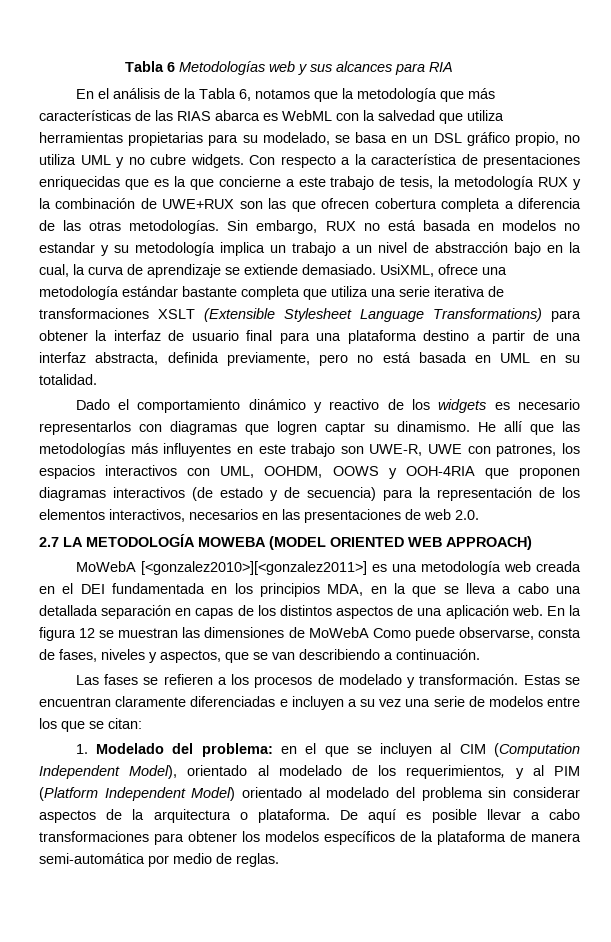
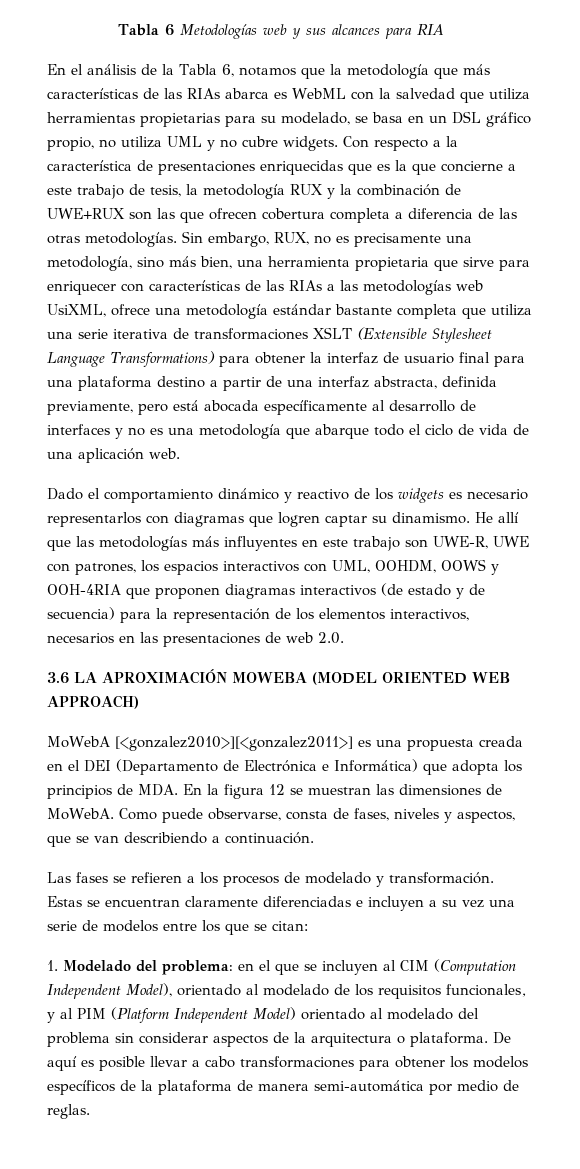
- En el análisis de la Tabla 6, notamos que la metodología que más características de las RIAS abarca es WebML con la salvedad que utiliza herramientas propietarias para su modelado, se basa en un DSL gráfico propio, no utiliza UML y no cubre widgets.
+ En el análisis de la Tabla 6, notamos que la metodología que más características de las RIAs abarca es WebML con la salvedad que utiliza herramientas propietarias para su modelado, se basa en un DSL gráfico propio, no utiliza UML y no cubre widgets.
- Sin embargo, RUX no está basada en modelos no estandar y su metodología implica un trabajo a un nivel de abstracción bajo en la cual, la curva de aprendizaje se extiende demasiado. UsiXML, ofrece una metodología estándar bastante completa que utiliza una serie iterativa de transformaciones XSLT (Extensible Stylesheet Language Transformations) para obtener la interfaz de usuario final para una plataforma destino a partir de una interfaz abstracta, definida previamente, pero no está basada en UML en su totalidad.
+ Sin embargo, RUX, no es precisamente una metodología, sino más bien, una herramienta propietaria que sirve para enriquecer con características de las RIAs a las metodologías web UsiXML, ofrece una metodología estándar bastante completa que utiliza una serie iterativa de transformaciones XSLT (Extensible Stylesheet Language Transformations) para obtener la interfaz de usuario final para una plataforma destino a partir de una interfaz abstracta, definida previamente, pero está abocada específicamente al desarrollo de interfaces y no es una metodología que abarque todo el ciclo de vida de una aplicación web.
- 2.7 LA METODOLOGÍA MOWEBA (MODEL ORIENTED WEB APPROACH)
+ 3.6 LA APROXIMACIÓN MOWEBA (MODEL ORIENTED WEB APPROACH)
- MoWebA [<gonzalez2010>][<gonzalez2011>] es una metodología web creada en el DEI fundamentada en los principios MDA, en la que se lleva a cabo una detallada separación en capas de los distintos aspectos de una aplicación web. En la figura 12 se muestran las dimensiones de MoWebA Como puede observarse, consta de fases, niveles y aspectos, que se van describiendo a continuación.
+ MoWebA [<gonzalez2010>][<gonzalez2011>] es una propuesta creada en el DEI (Departamento de Electrónica e Informática) que adopta los principios de MDA. En la figura 12 se muestran las dimensiones de MoWebA. Como puede observarse, consta de fases, niveles y aspectos, que se van describiendo a continuación.
- 1. Modelado del problema: en el que se incluyen al CIM (Computation Independent Model), orientado al modelado de los requerimientos, y al PIM (Platform Independent Model) orientado al modelado del problema sin considerar aspectos de la arquitectura o plataforma.
+ 1. Modelado del problema: en el que se incluyen al CIM (Computation Independent Model), orientado al modelado de los requisitos funcionales, y al PIM (Platform Independent Model) orientado al modelado del problema sin considerar aspectos de la arquitectura o plataforma.

